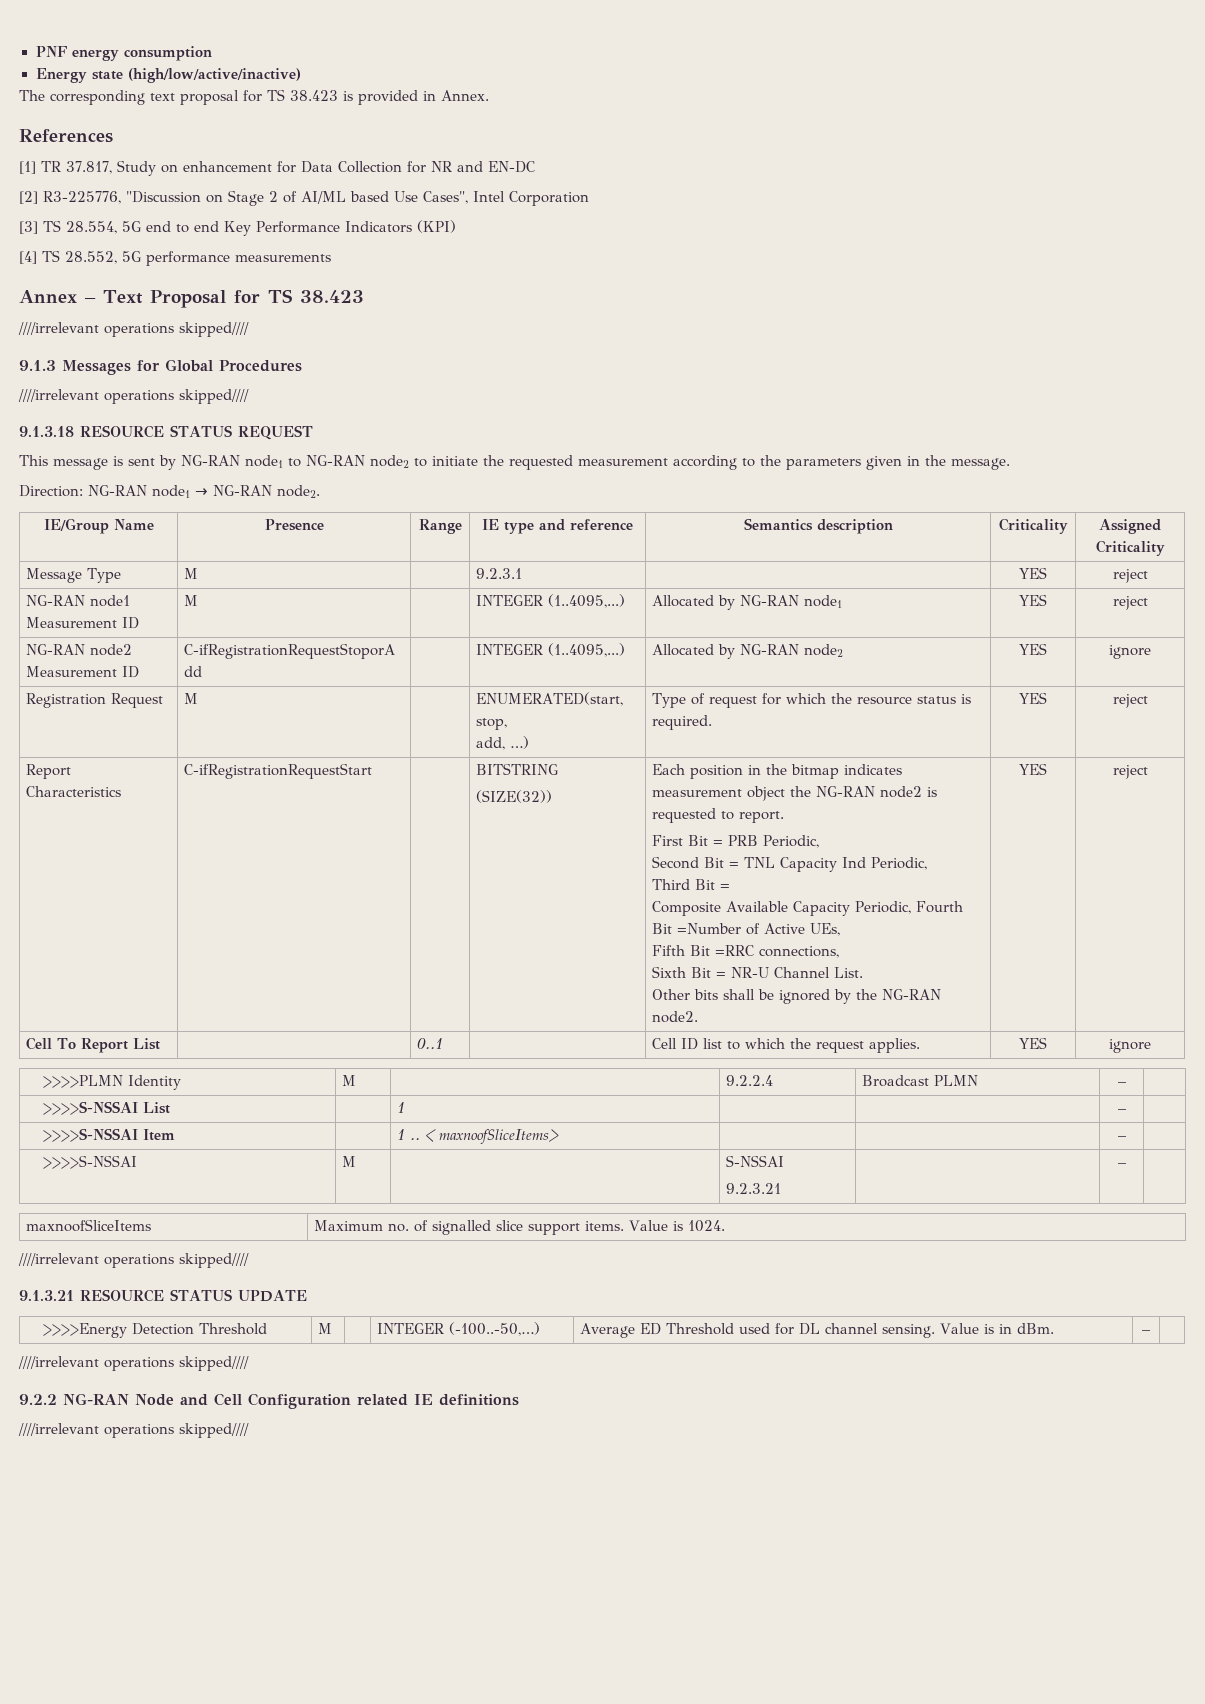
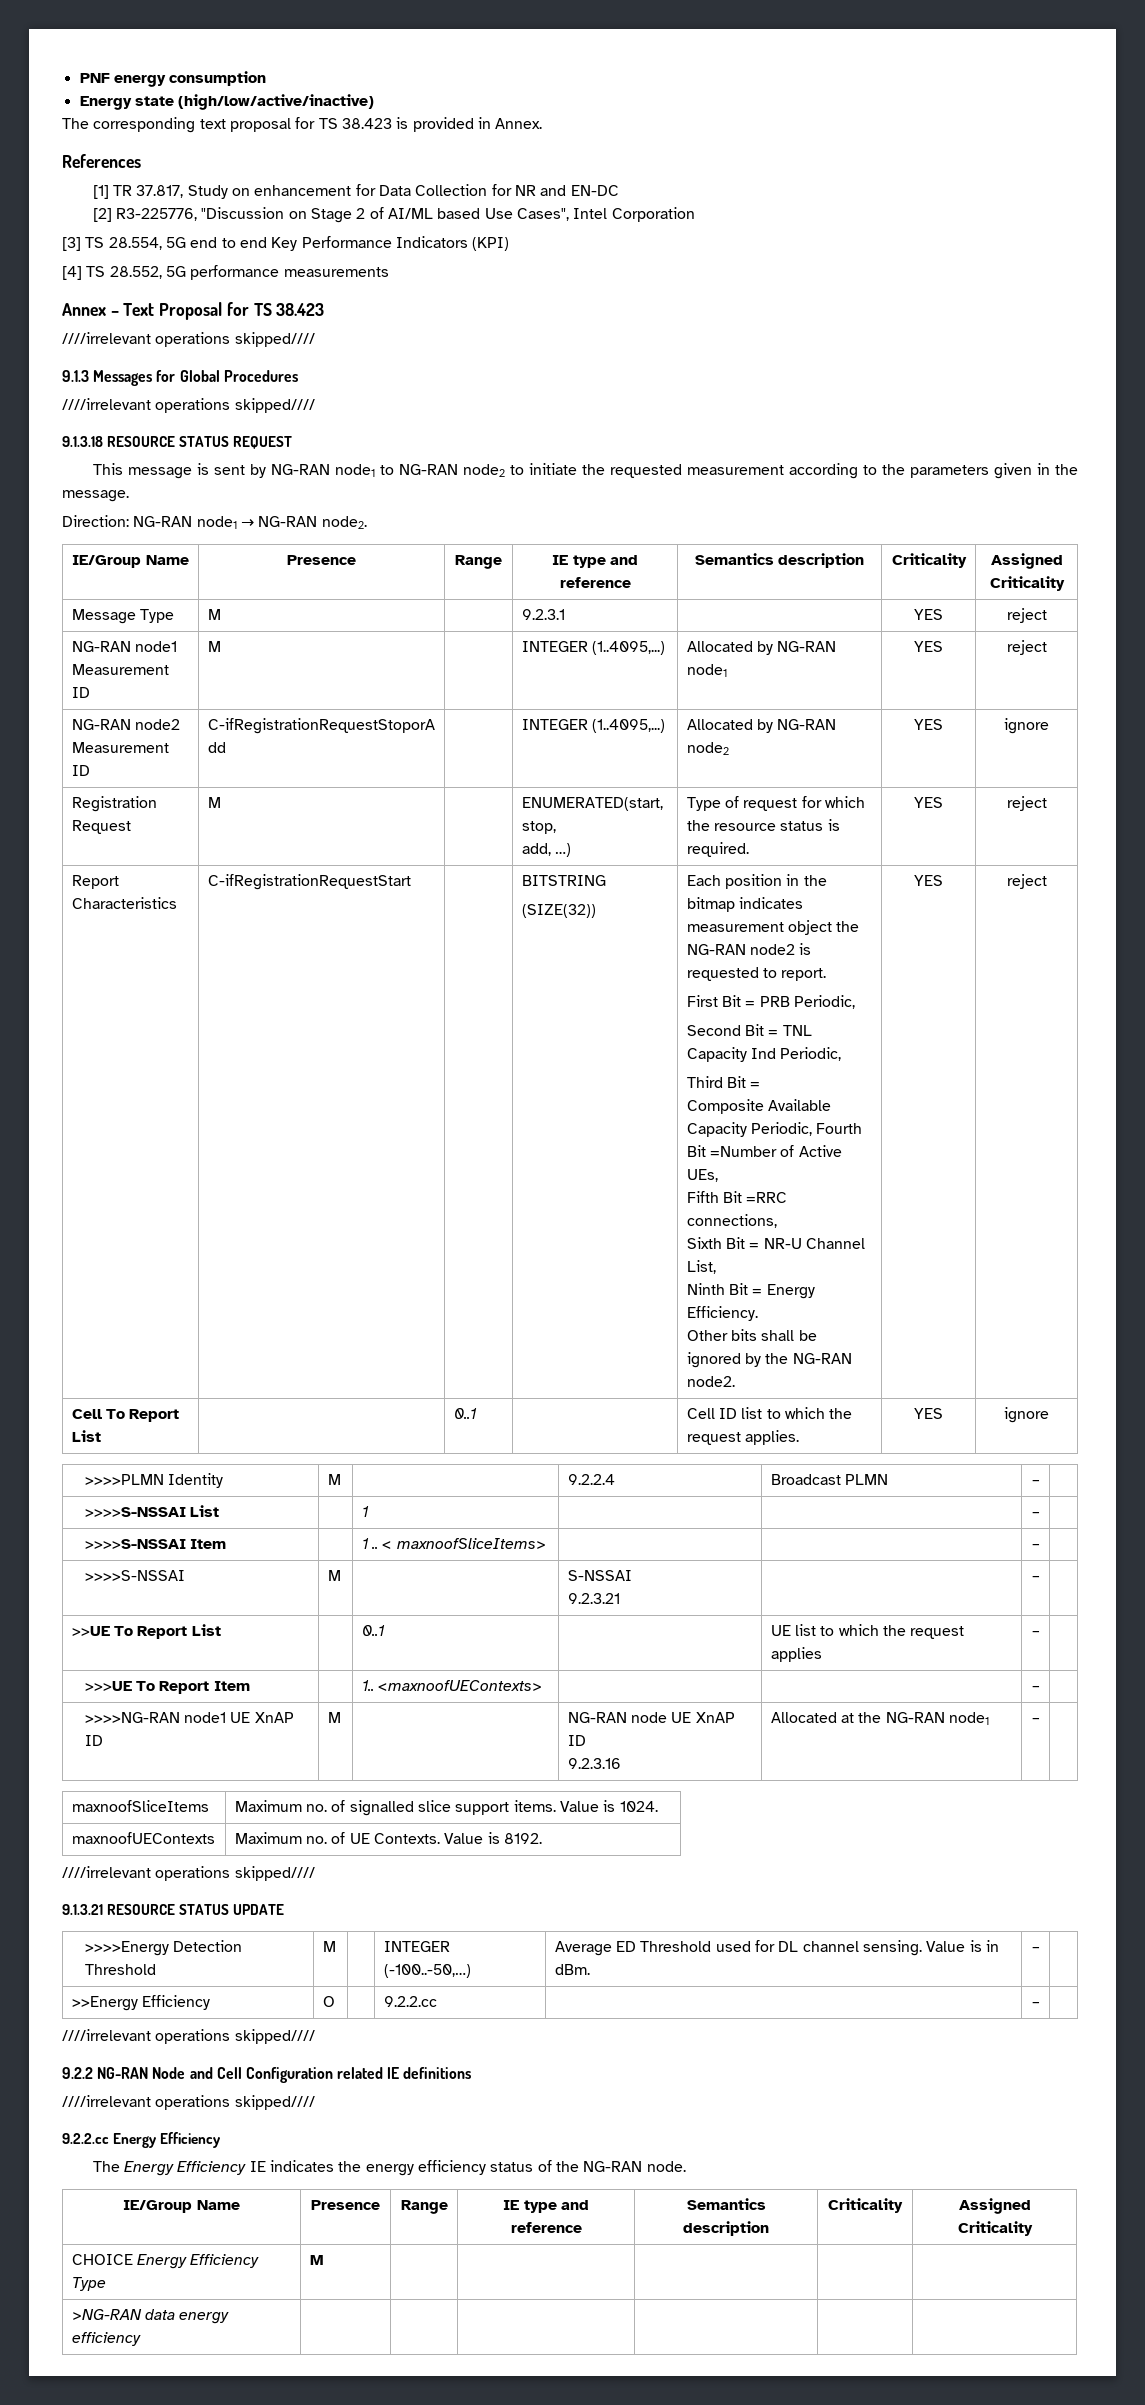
- Sixth Bit = NR-U Channel List.
+ Sixth Bit = NR-U Channel List,
+ Ninth Bit = Energy Efficiency.
+ >>UE To Report List | | 0..1 | | UE list to which the request applies | – |
+ >>>UE To Report Item | | 1.. <maxnoofUEContexts> | | | – |
+ >>>>NG-RAN node1 UE XnAP ID | M | | NG-RAN node UE XnAP ID
+ 9.2.3.16 | Allocated at the NG-RAN node1 | – |
+ maxnoofUEContexts | Maximum no. of UE Contexts. Value is 8192.
+ >>Energy Efficiency | O | | 9.2.2.cc | | – |
+ 9.2.2.cc Energy Efficiency
+ The Energy Efficiency IE indicates the energy efficiency status of the NG-RAN node.
+ IE/Group Name | Presence | Range | IE type and reference | Semantics description | Criticality | Assigned Criticality
+ CHOICE Energy Efficiency Type | M | | | | |
+ >NG-RAN data energy efficiency | | | | | |

